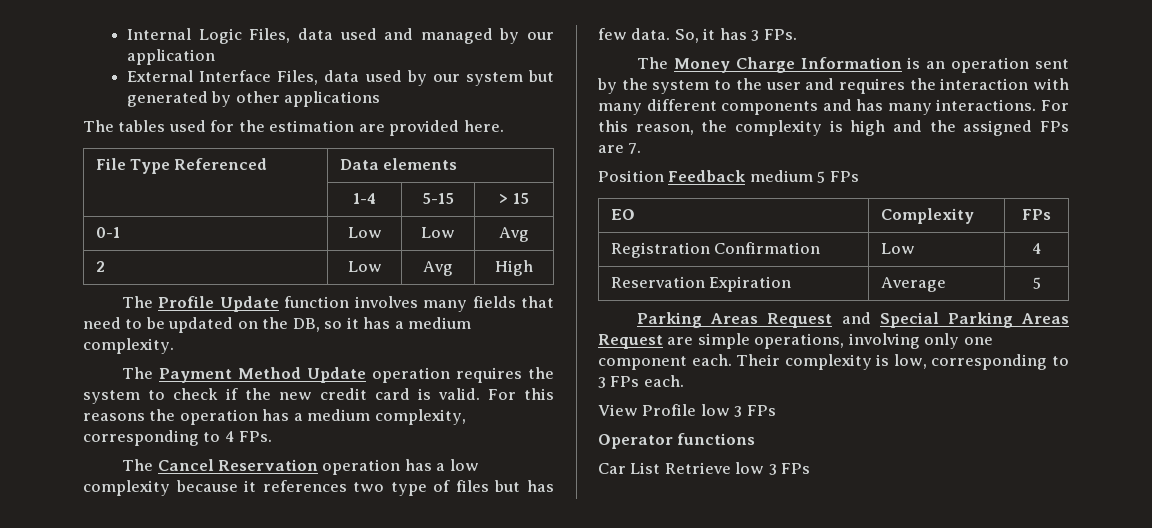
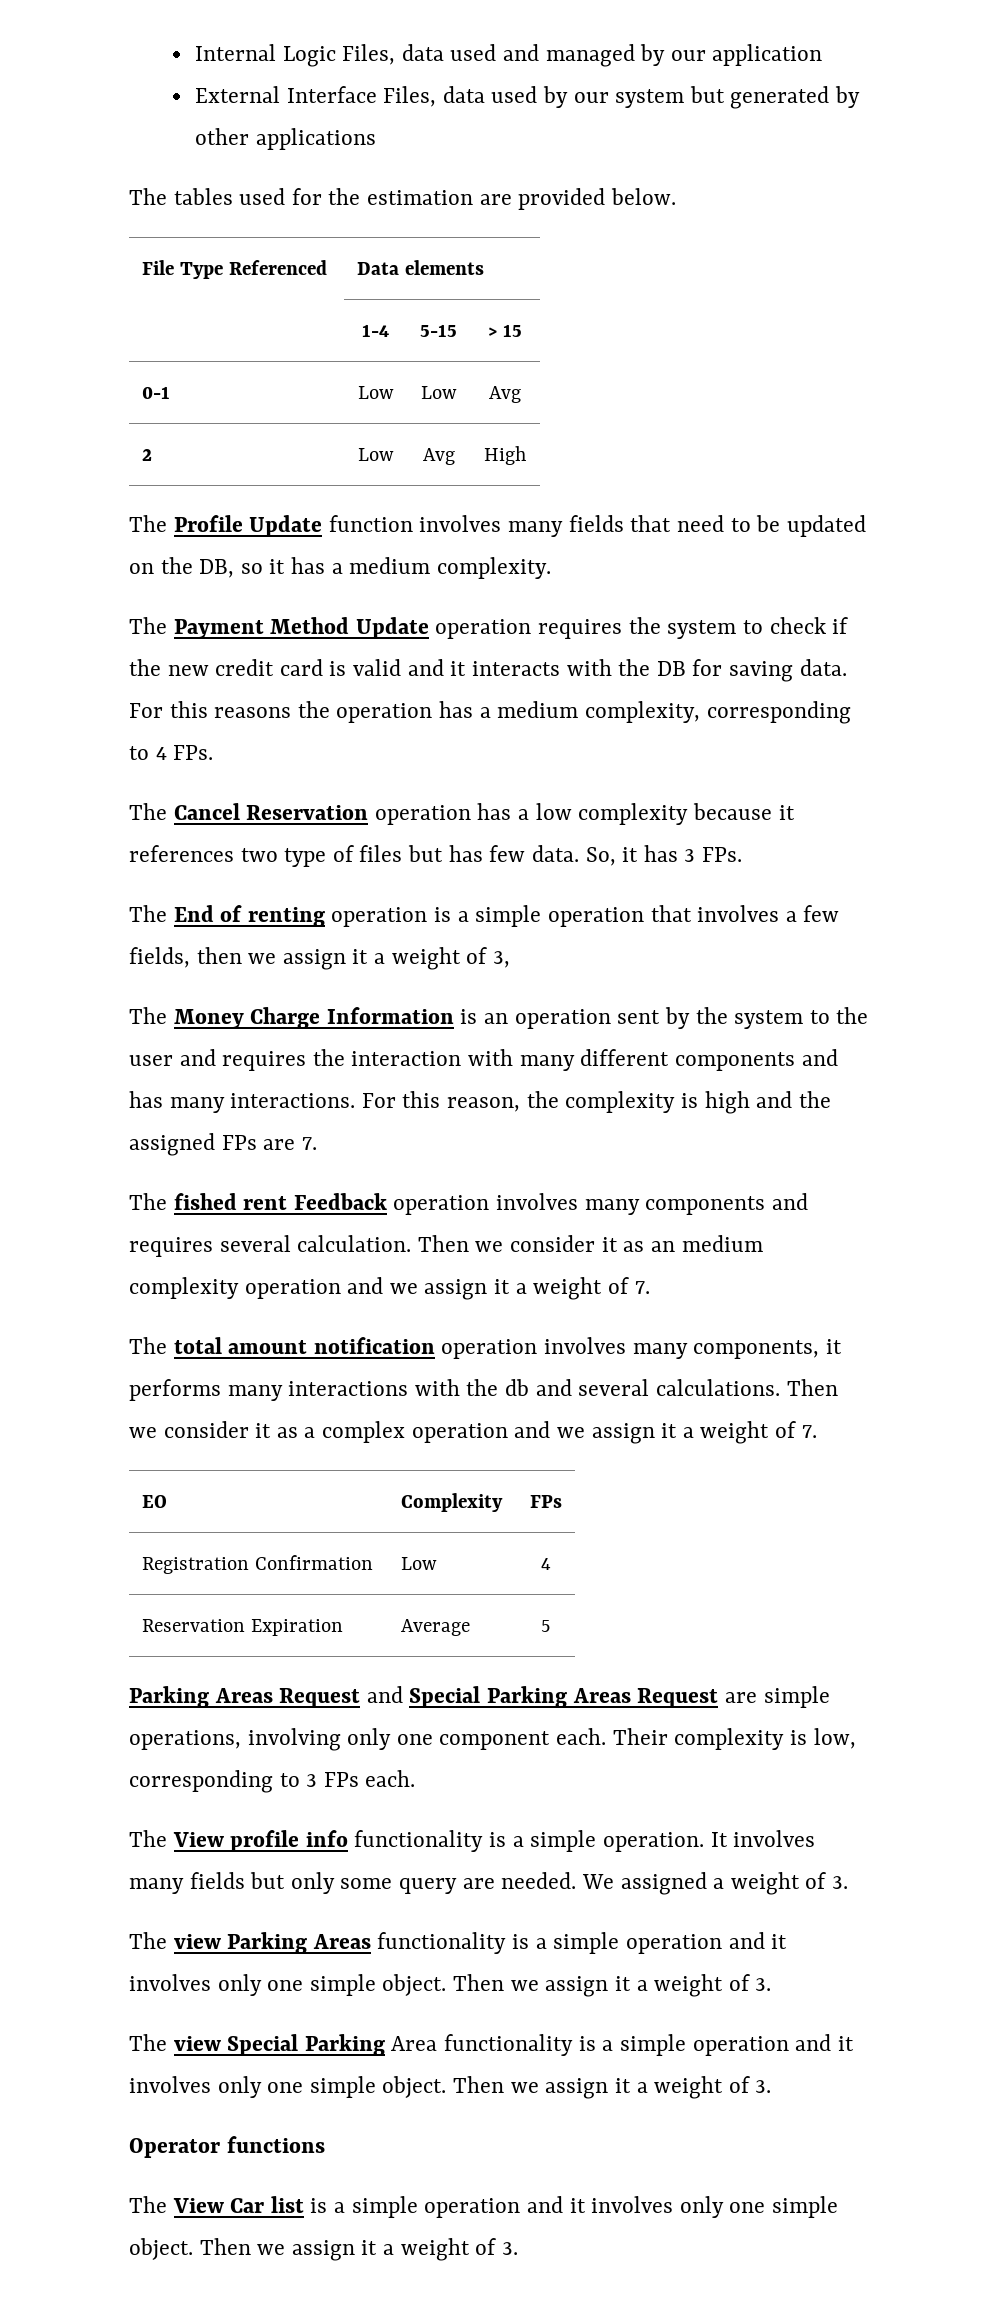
- The tables used for the estimation are provided here.
+ The tables used for the estimation are provided below.
- The Payment Method Update operation requires the system to check if the new credit card is valid.
+ The Payment Method Update operation requires the system to check if the new credit card is valid and it interacts with the DB for saving data.
+ The End of renting operation is a simple operation that involves a few fields, then we assign it a weight of 3,
- Position Feedback medium 5 FPs
+ The fished rent Feedback operation involves many components and requires several calculation. Then we consider it as an medium complexity operation and we assign it a weight of 7.
+ The total amount notification operation involves many components, it performs many interactions with the db and several calculations. Then we consider it as a complex operation and we assign it a weight of 7.
- View Profile low 3 FPs
+ The View profile info functionality is a simple operation. It involves many fields but only some query are needed. We assigned a weight of 3.
+ The view Parking Areas functionality is a simple operation and it involves only one simple object. Then we assign it a weight of 3.
+ The view Special Parking Area functionality is a simple operation and it involves only one simple object. Then we assign it a weight of 3.
  Operator functions
- Car List Retrieve low 3 FPs
+ The View Car list is a simple operation and it involves only one simple object. Then we assign it a weight of 3.

